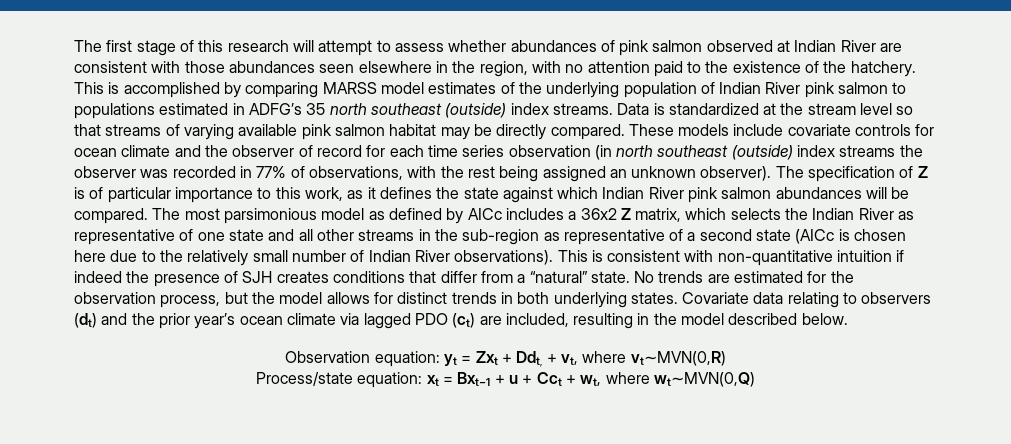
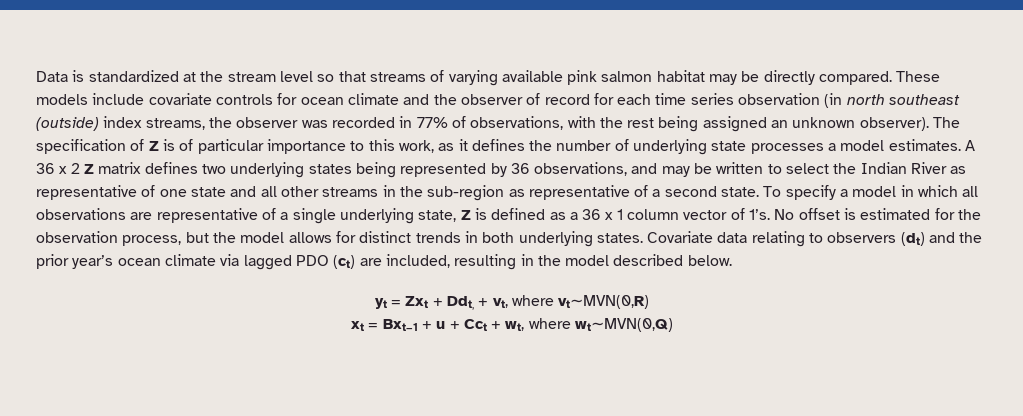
- The first stage of this research will attempt to assess whether abundances of pink salmon observed at Indian River are consistent with those abundances seen elsewhere in the region, with no attention paid to the existence of the hatchery. This is accomplished by comparing MARSS model estimates of the underlying population of Indian River pink salmon to populations estimated in ADFG’s 35 north southeast (outside) index streams.
- These models include covariate controls for ocean climate and the observer of record for each time series observation (in north southeast (outside) index streams the observer was recorded in 77% of observations, with the rest being assigned an unknown observer).
+ These models include covariate controls for ocean climate and the observer of record for each time series observation (in north southeast (outside) index streams, the observer was recorded in 77% of observations, with the rest being assigned an unknown observer).
- The specification of Z is of particular importance to this work, as it defines the state against which Indian River pink salmon abundances will be compared. The most parsimonious model as defined by AICc includes a 36x2 Z matrix, which selects the Indian River as representative of one state and all other streams in the sub-region as representative of a second state (AICc is chosen here due to the relatively small number of Indian River observations). This is consistent with non-quantitative intuition if indeed the presence of SJH creates conditions that differ from a “natural” state. No trends are estimated for the observation process, but the model allows for distinct trends in both underlying states.
+ The specification of Z is of particular importance to this work, as it defines the number of underlying state processes a model estimates. A 36 x 2 Z matrix defines two underlying states being represented by 36 observations, and may be written to select the Indian River as representative of one state and all other streams in the sub-region as representative of a second state. To specify a model in which all observations are representative of a single underlying state, Z is defined as a 36 x 1 column vector of 1’s. No offset is estimated for the observation process, but the model allows for distinct trends in both underlying states.
- Observation equation: yt = Zxt + Ddt, + vt, where vt∼MVN(0,R)
+ yt = Zxt + Ddt, + vt, where vt∼MVN(0,R)
- Process/state equation: xt = Bxt−1 + u + Cct + wt, where wt∼MVN(0,Q)
+ xt = Bxt−1 + u + Cct + wt, where wt∼MVN(0,Q)

